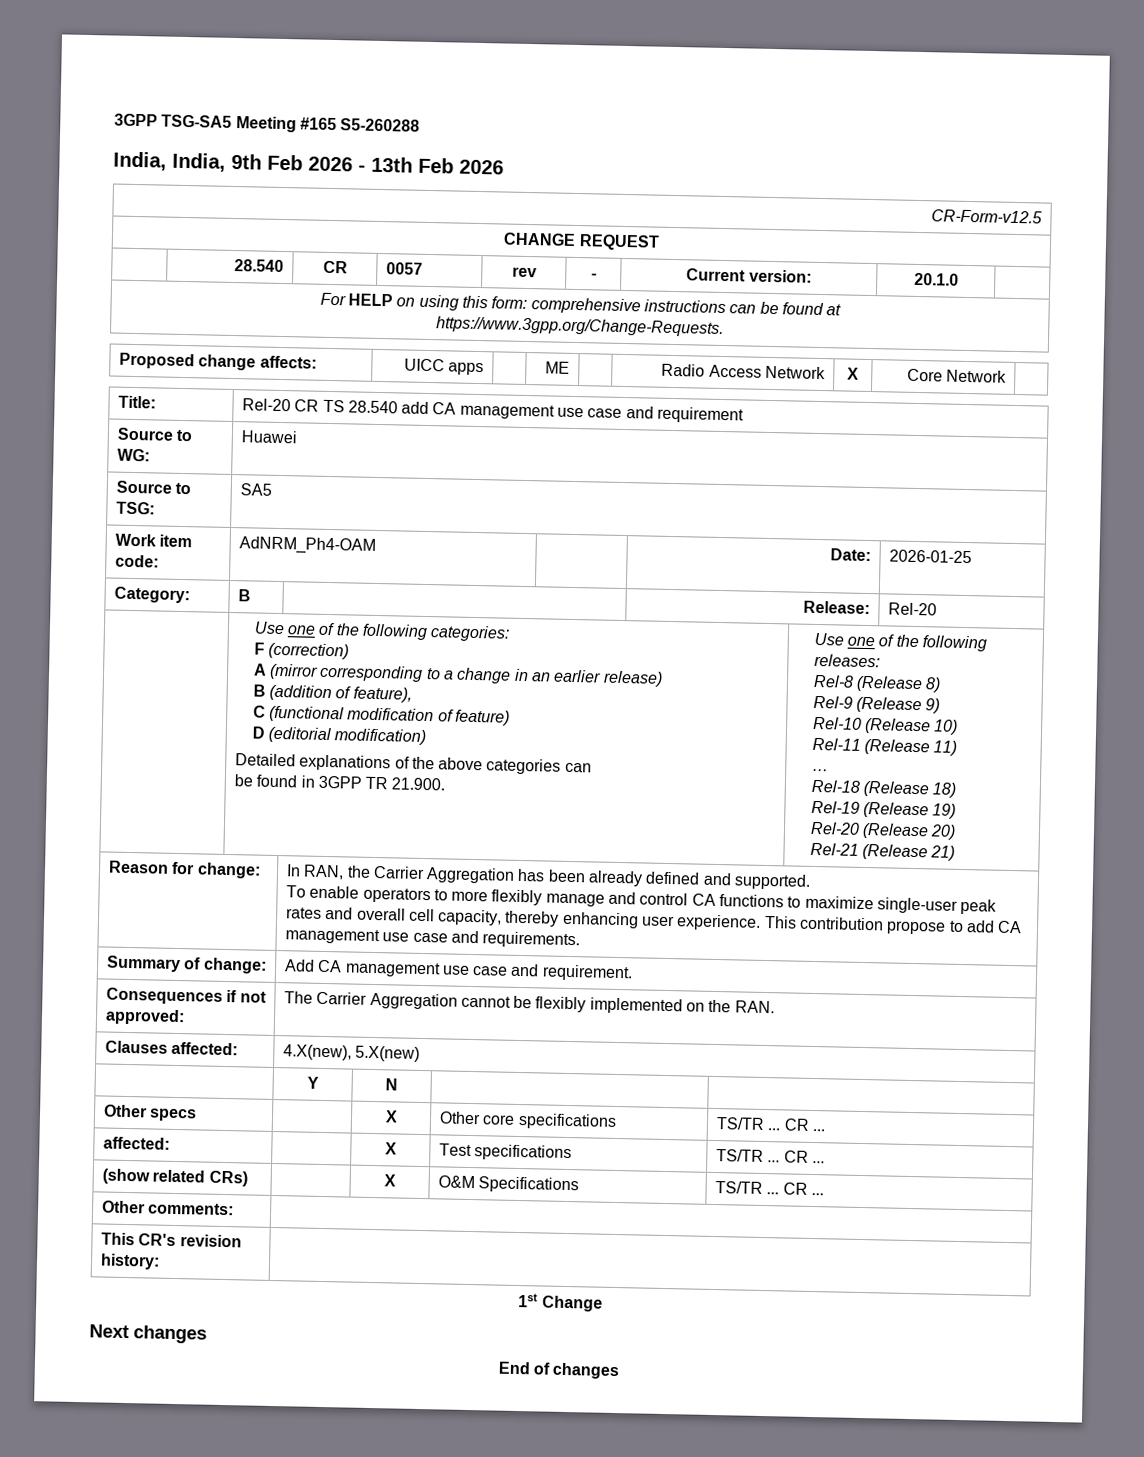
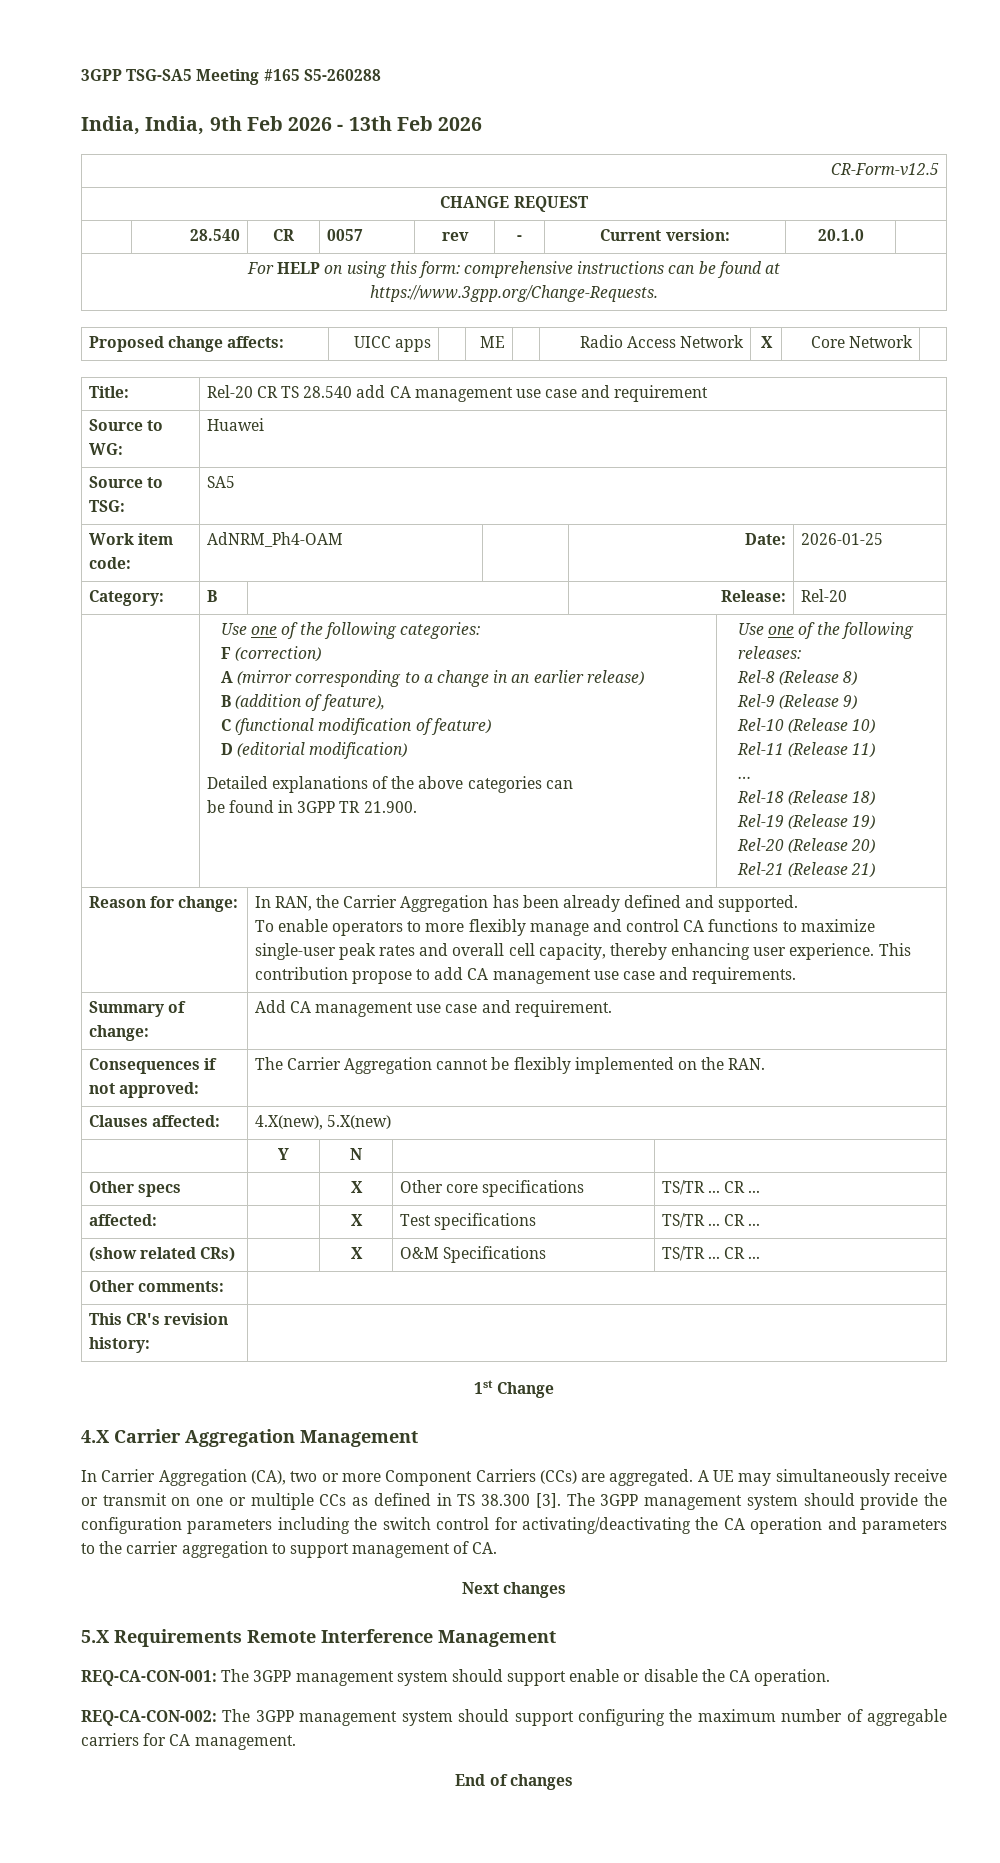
+ 4.X Carrier Aggregation Management
+ In Carrier Aggregation (CA), two or more Component Carriers (CCs) are aggregated. A UE may simultaneously receive or transmit on one or multiple CCs as defined in TS 38.300 [3]. The 3GPP management system should provide the configuration parameters including the switch control for activating/deactivating the CA operation and parameters to the carrier aggregation to support management of CA.
  Next changes
+ 5.X Requirements Remote Interference Management
+ REQ-CA-CON-001: The 3GPP management system should support enable or disable the CA operation.
+ REQ-CA-CON-002: The 3GPP management system should support configuring the maximum number of aggregable carriers for CA management.

